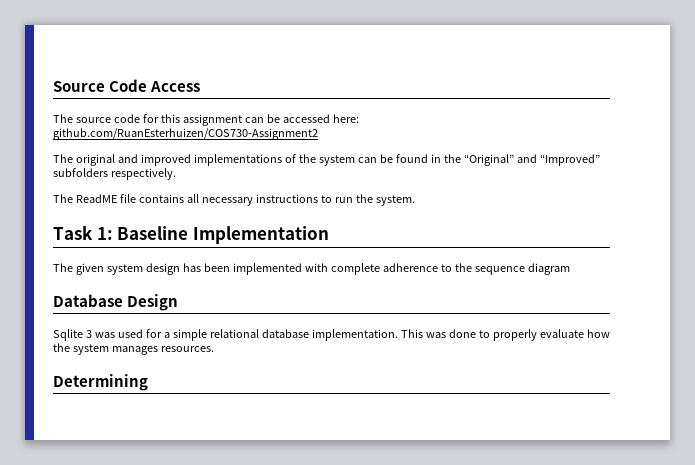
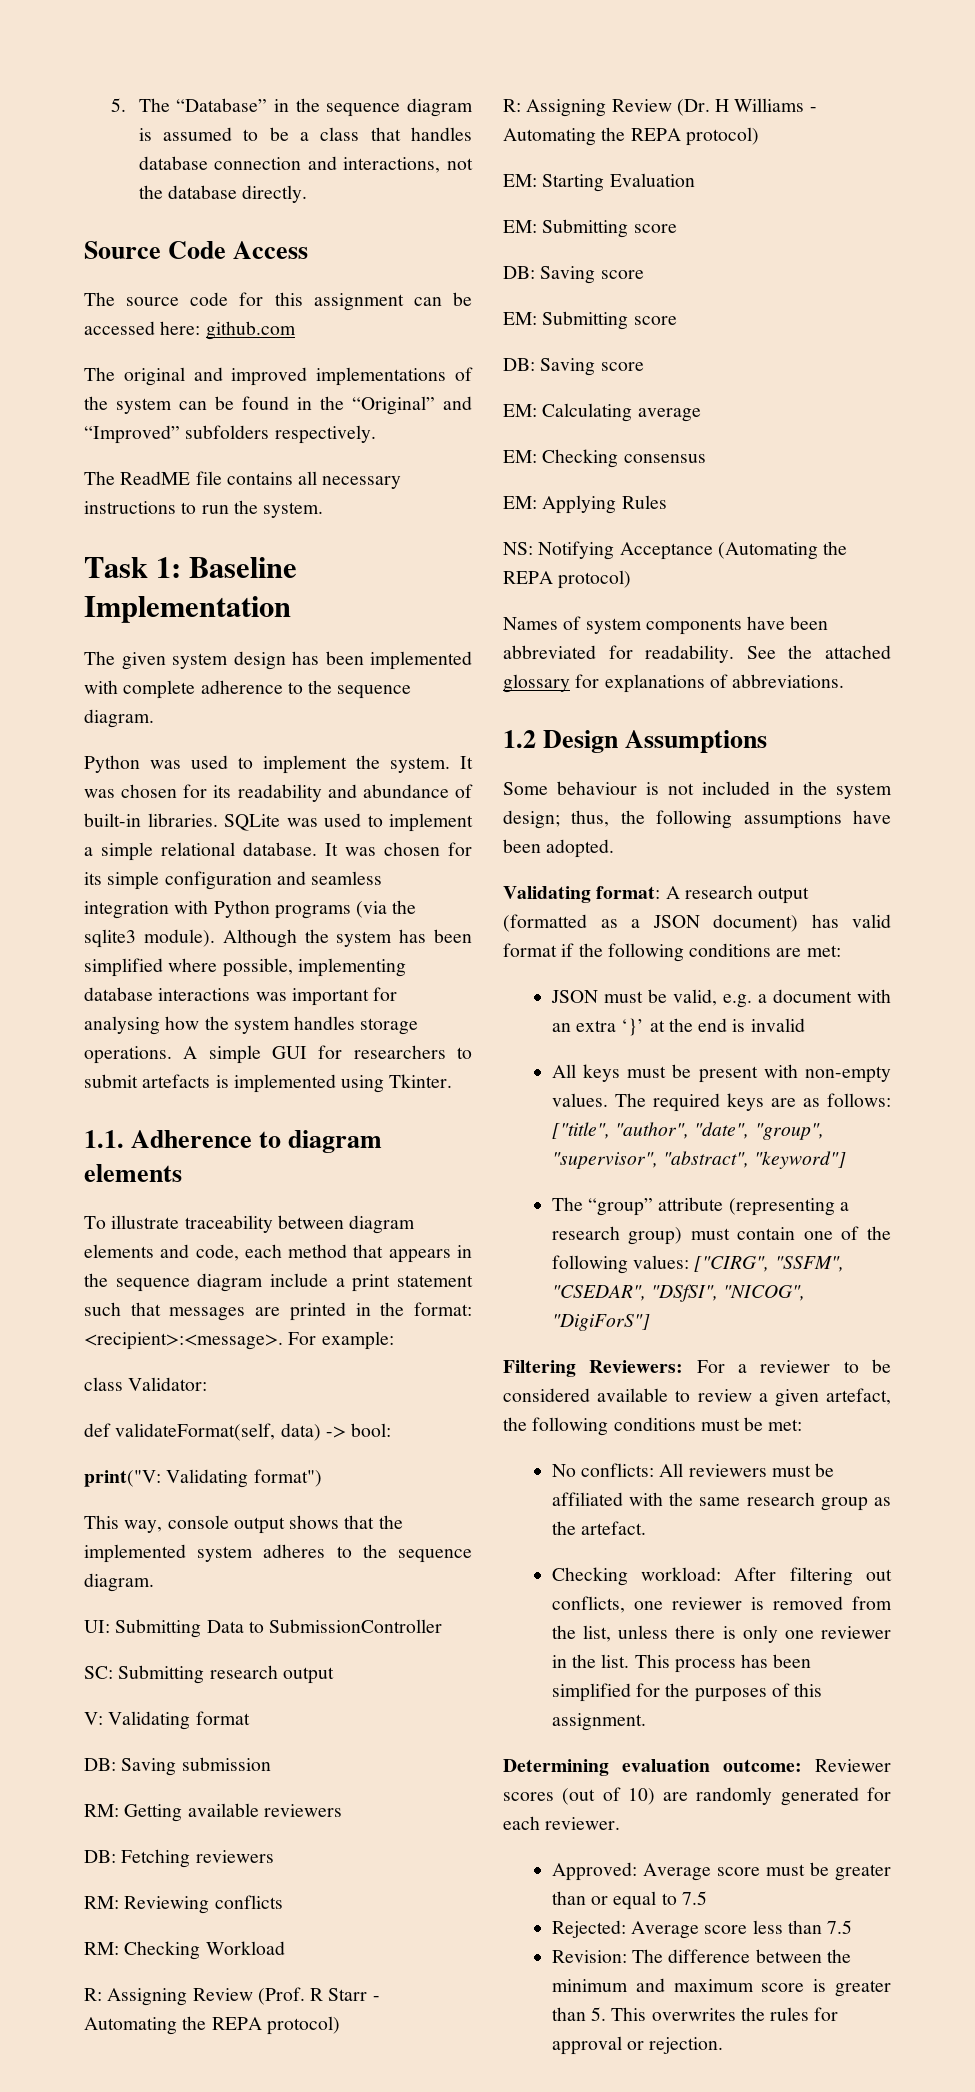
+ 5. The “Database” in the sequence diagram is assumed to be a class that handles database connection and interactions, not the database directly.
- The source code for this assignment can be accessed here: github.com/RuanEsterhuizen/COS730-Assignment2
+ The source code for this assignment can be accessed here: github.com
- The given system design has been implemented with complete adherence to the sequence diagram
- Database Design
- Sqlite 3 was used for a simple relational database implementation. This was done to properly evaluate how the system manages resources.
- Determining
+ The given system design has been implemented with complete adherence to the sequence diagram.
+ Python was used to implement the system. It was chosen for its readability and abundance of built-in libraries. SQLite was used to implement a simple relational database. It was chosen for its simple configuration and seamless integration with Python programs (via the sqlite3 module). Although the system has been simplified where possible, implementing database interactions was important for analysing how the system handles storage operations. A simple GUI for researchers to submit artefacts is implemented using Tkinter.
+ 1.1. Adherence to diagram elements
+ To illustrate traceability between diagram elements and code, each method that appears in the sequence diagram include a print statement such that messages are printed in the format: <recipient>:<message>. For example:
+ class Validator:
+ def validateFormat(self, data) -> bool:
+ print("V: Validating format")
+ This way, console output shows that the implemented system adheres to the sequence diagram.
+ UI: Submitting Data to SubmissionController
+ SC: Submitting research output
+ V: Validating format
+ DB: Saving submission
+ RM: Getting available reviewers
+ DB: Fetching reviewers
+ RM: Reviewing conflicts
+ RM: Checking Workload
+ R: Assigning Review (Prof. R Starr - Automating the REPA protocol)
+ R: Assigning Review (Dr. H Williams - Automating the REPA protocol)
+ EM: Starting Evaluation
+ EM: Submitting score
+ DB: Saving score
+ EM: Submitting score
+ DB: Saving score
+ EM: Calculating average
+ EM: Checking consensus
+ EM: Applying Rules
+ NS: Notifying Acceptance (Automating the REPA protocol)
+ Names of system components have been abbreviated for readability. See the attached glossary for explanations of abbreviations.
+ 1.2 Design Assumptions
+ Some behaviour is not included in the system design; thus, the following assumptions have been adopted.
+ Validating format: A research output (formatted as a JSON document) has valid format if the following conditions are met:
+ JSON must be valid, e.g. a document with an extra ‘}’ at the end is invalid
+ All keys must be present with non-empty values. The required keys are as follows: ["title", "author", "date", "group", "supervisor", "abstract", "keyword"]
+ The “group” attribute (representing a research group) must contain one of the following values: ["CIRG", "SSFM", "CSEDAR", "DSfSI", "NICOG", "DigiForS"]
+ Filtering Reviewers: For a reviewer to be considered available to review a given artefact, the following conditions must be met:
+ No conflicts: All reviewers must be affiliated with the same research group as the artefact.
+ Checking workload: After filtering out conflicts, one reviewer is removed from the list, unless there is only one reviewer in the list. This process has been simplified for the purposes of this assignment.
+ Determining evaluation outcome: Reviewer scores (out of 10) are randomly generated for each reviewer.
+ Approved: Average score must be greater than or equal to 7.5
+ Rejected: Average score less than 7.5
+ Revision: The difference between the minimum and maximum score is greater than 5. This overwrites the rules for approval or rejection.

